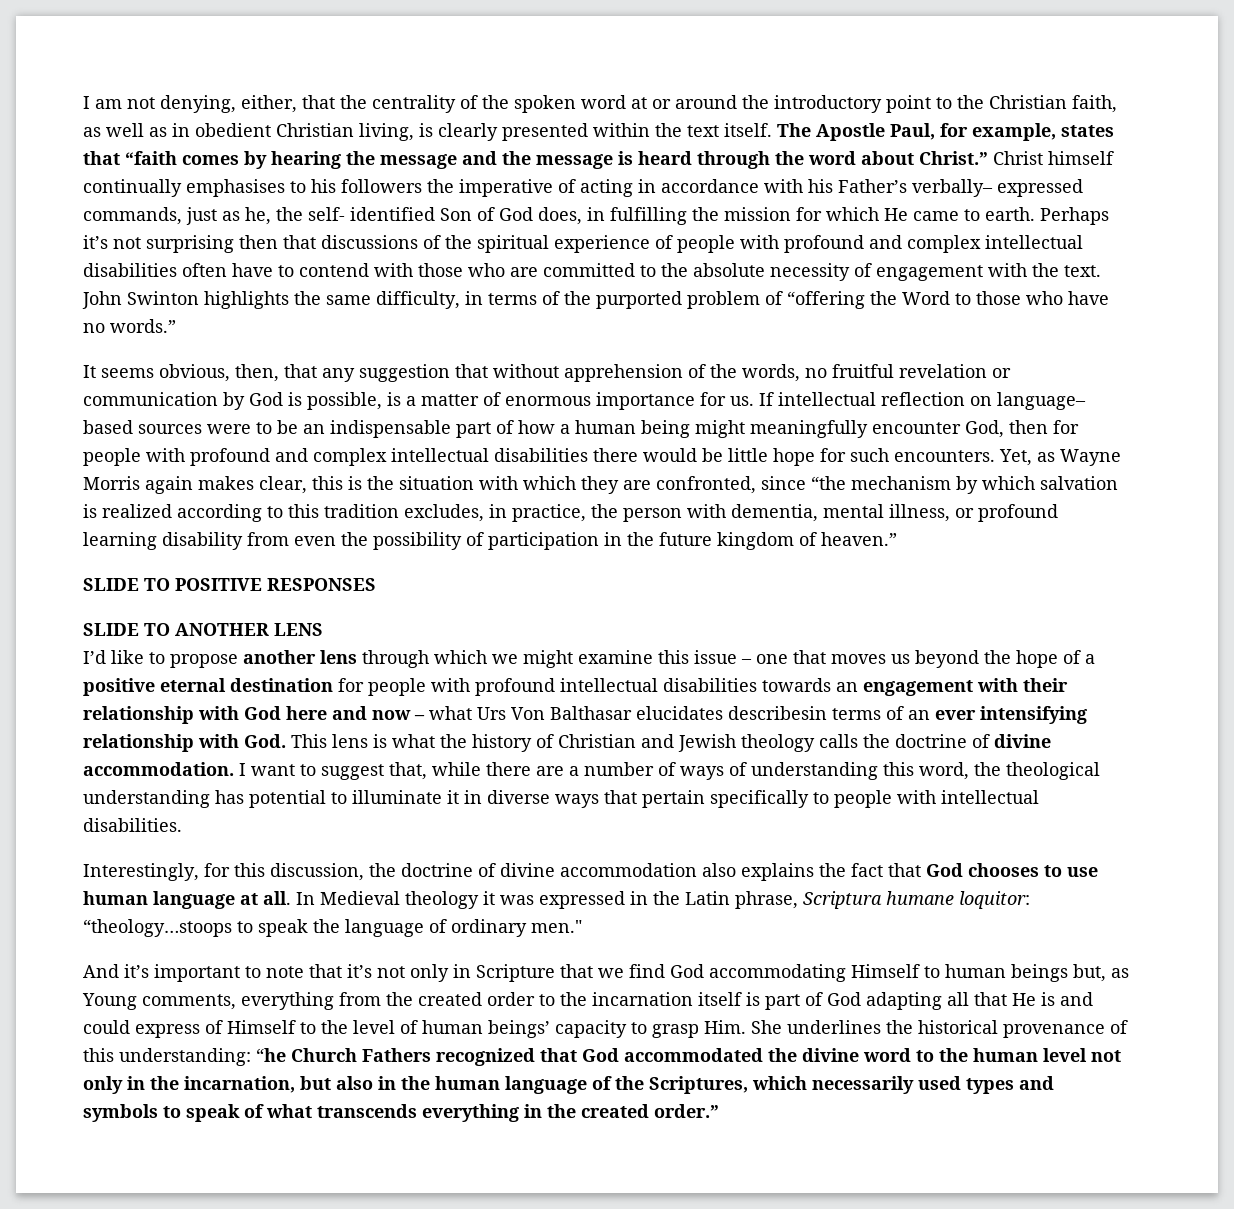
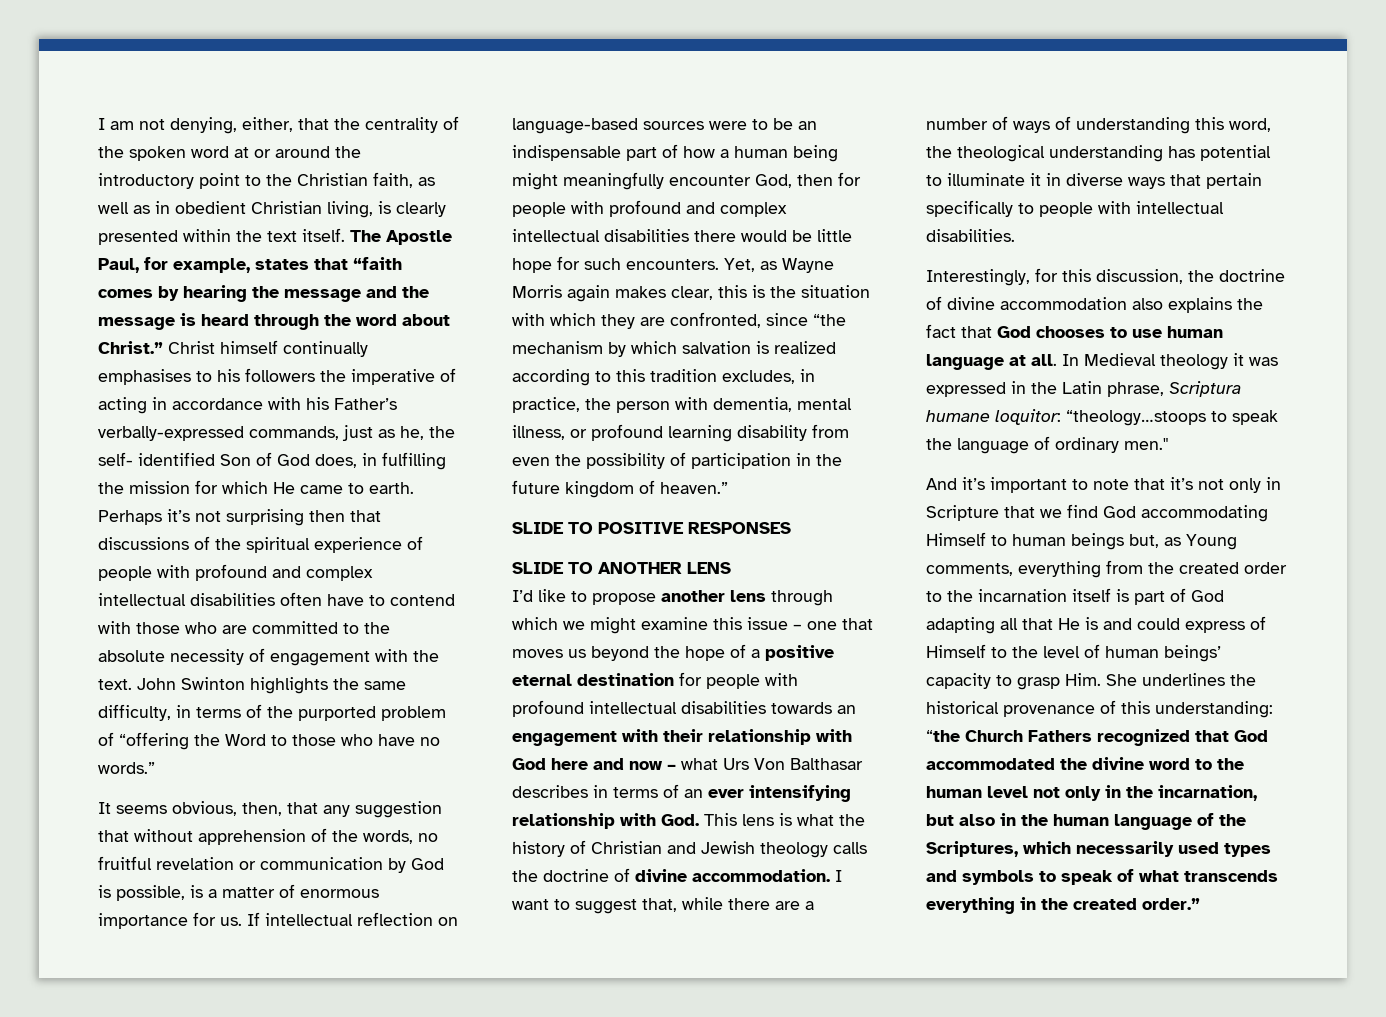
- Christ himself continually emphasises to his followers the imperative of acting in accordance with his Father’s verbally– expressed commands, just as he, the self- identified Son of God does, in fulfilling the mission for which He came to earth.
+ Christ himself continually emphasises to his followers the imperative of acting in accordance with his Father’s verbally-expressed commands, just as he, the self- identified Son of God does, in fulfilling the mission for which He came to earth.
- If intellectual reflection on language– based sources were to be an indispensable part of how a human being might meaningfully encounter God, then for people with profound and complex intellectual disabilities there would be little hope for such encounters.
+ If intellectual reflection on language-based sources were to be an indispensable part of how a human being might meaningfully encounter God, then for people with profound and complex intellectual disabilities there would be little hope for such encounters.
- I’d like to propose another lens through which we might examine this issue – one that moves us beyond the hope of a positive eternal destination for people with profound intellectual disabilities towards an engagement with their relationship with God here and now – what Urs Von Balthasar elucidates describesin terms of an ever intensifying relationship with God. This lens is what the history of Christian and Jewish theology calls the doctrine of divine accommodation.
+ I’d like to propose another lens through which we might examine this issue – one that moves us beyond the hope of a positive eternal destination for people with profound intellectual disabilities towards an engagement with their relationship with God here and now – what Urs Von Balthasar describes in terms of an ever intensifying relationship with God. This lens is what the history of Christian and Jewish theology calls the doctrine of divine accommodation.
- “he Church Fathers recognized that God accommodated the divine word to the human level not only in the incarnation, but also in the human language of the Scriptures, which necessarily used types and symbols to speak of what transcends everything in the created order.”
+ “the Church Fathers recognized that God accommodated the divine word to the human level not only in the incarnation, but also in the human language of the Scriptures, which necessarily used types and symbols to speak of what transcends everything in the created order.”

